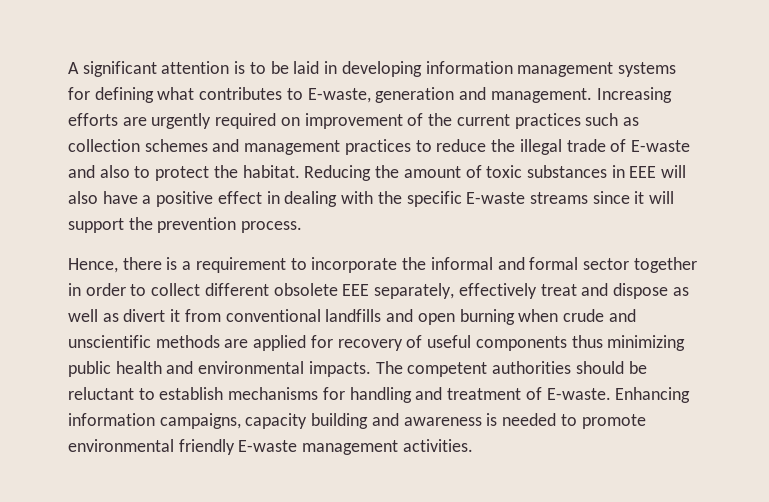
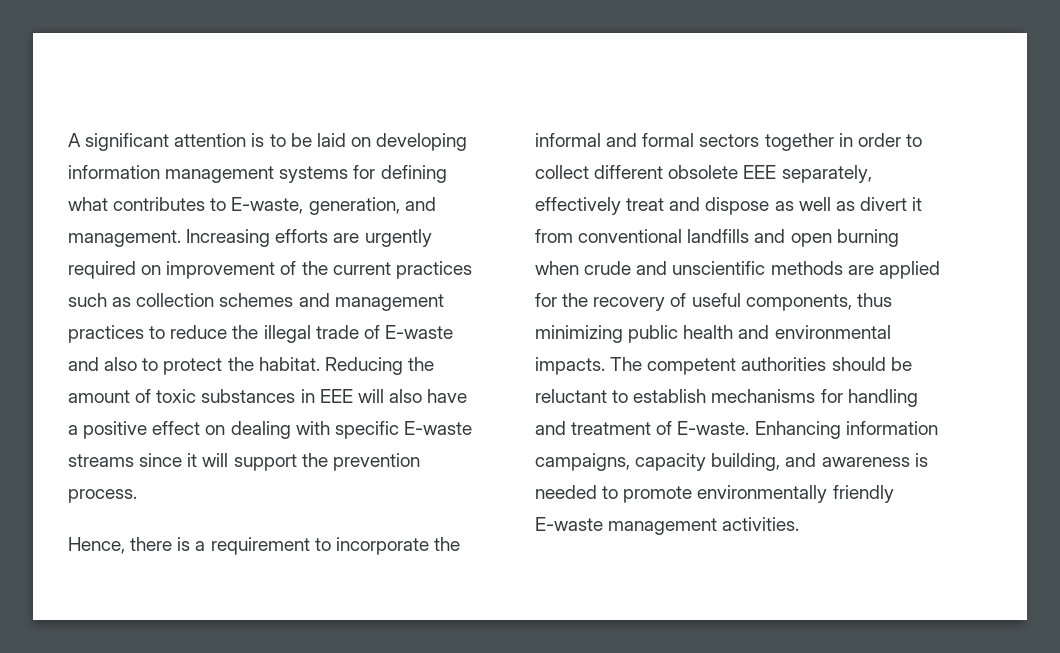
- A significant attention is to be laid in developing information management systems for defining what contributes to E-waste, generation and management.
+ A significant attention is to be laid on developing information management systems for defining what contributes to E-waste, generation, and management.
- Reducing the amount of toxic substances in EEE will also have a positive effect in dealing with the specific E-waste streams since it will support the prevention process.
+ Reducing the amount of toxic substances in EEE will also have a positive effect on dealing with specific E-waste streams since it will support the prevention process.
- Hence, there is a requirement to incorporate the informal and formal sector together in order to collect different obsolete EEE separately, effectively treat and dispose as well as divert it from conventional landfills and open burning when crude and unscientific methods are applied for recovery of useful components thus minimizing public health and environmental impacts.
+ Hence, there is a requirement to incorporate the informal and formal sectors together in order to collect different obsolete EEE separately, effectively treat and dispose as well as divert it from conventional landfills and open burning when crude and unscientific methods are applied for the recovery of useful components, thus minimizing public health and environmental impacts.
- Enhancing information campaigns, capacity building and awareness is needed to promote environmental friendly E-waste management activities.
+ Enhancing information campaigns, capacity building, and awareness is needed to promote environmentally friendly E-waste management activities.

